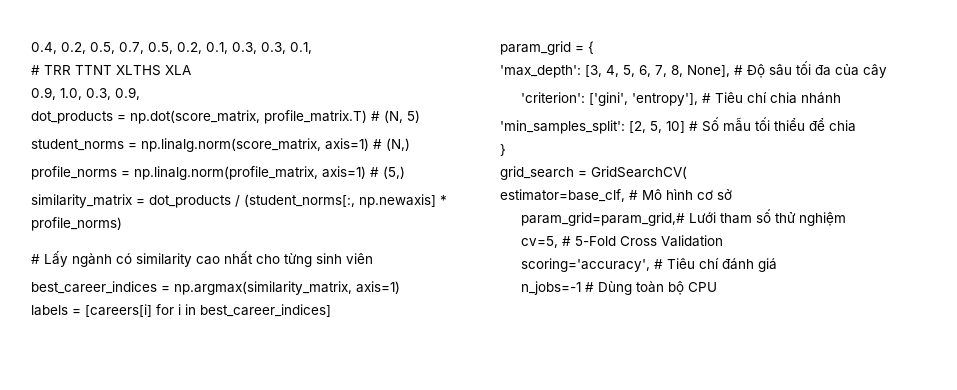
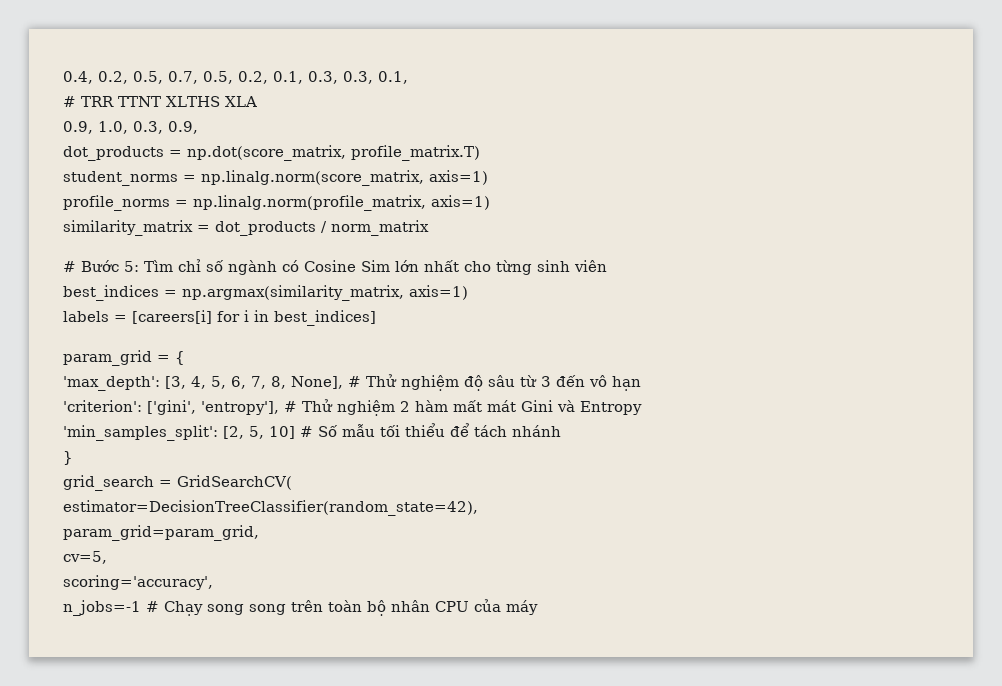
- dot_products = np.dot(score_matrix, profile_matrix.T) # (N, 5)
+ dot_products = np.dot(score_matrix, profile_matrix.T)
- student_norms = np.linalg.norm(score_matrix, axis=1) # (N,)
+ student_norms = np.linalg.norm(score_matrix, axis=1)
- profile_norms = np.linalg.norm(profile_matrix, axis=1) # (5,)
+ profile_norms = np.linalg.norm(profile_matrix, axis=1)
- similarity_matrix = dot_products / (student_norms[:, np.newaxis] * profile_norms)
- # Lấy ngành có similarity cao nhất cho từng sinh viên
+ similarity_matrix = dot_products / norm_matrix
+ # Bước 5: Tìm chỉ số ngành có Cosine Sim lớn nhất cho từng sinh viên
- best_career_indices = np.argmax(similarity_matrix, axis=1)
+ best_indices = np.argmax(similarity_matrix, axis=1)
- labels = [careers[i] for i in best_career_indices]
+ labels = [careers[i] for i in best_indices]
- 'max_depth': [3, 4, 5, 6, 7, 8, None], # Độ sâu tối đa của cây
- 'criterion': ['gini', 'entropy'], # Tiêu chí chia nhánh
+ 'max_depth': [3, 4, 5, 6, 7, 8, None], # Thử nghiệm độ sâu từ 3 đến vô hạn
+ 'criterion': ['gini', 'entropy'], # Thử nghiệm 2 hàm mất mát Gini và Entropy
- 'min_samples_split': [2, 5, 10] # Số mẫu tối thiểu để chia
+ 'min_samples_split': [2, 5, 10] # Số mẫu tối thiểu để tách nhánh
- estimator=base_clf, # Mô hình cơ sở
- param_grid=param_grid,# Lưới tham số thử nghiệm
- cv=5, # 5-Fold Cross Validation
- scoring='accuracy', # Tiêu chí đánh giá
- n_jobs=-1 # Dùng toàn bộ CPU
+ estimator=DecisionTreeClassifier(random_state=42),
+ param_grid=param_grid,
+ cv=5,
+ scoring='accuracy',
+ n_jobs=-1 # Chạy song song trên toàn bộ nhân CPU của máy

